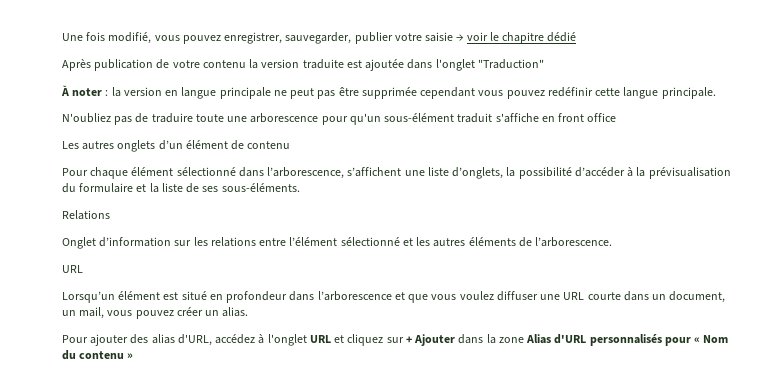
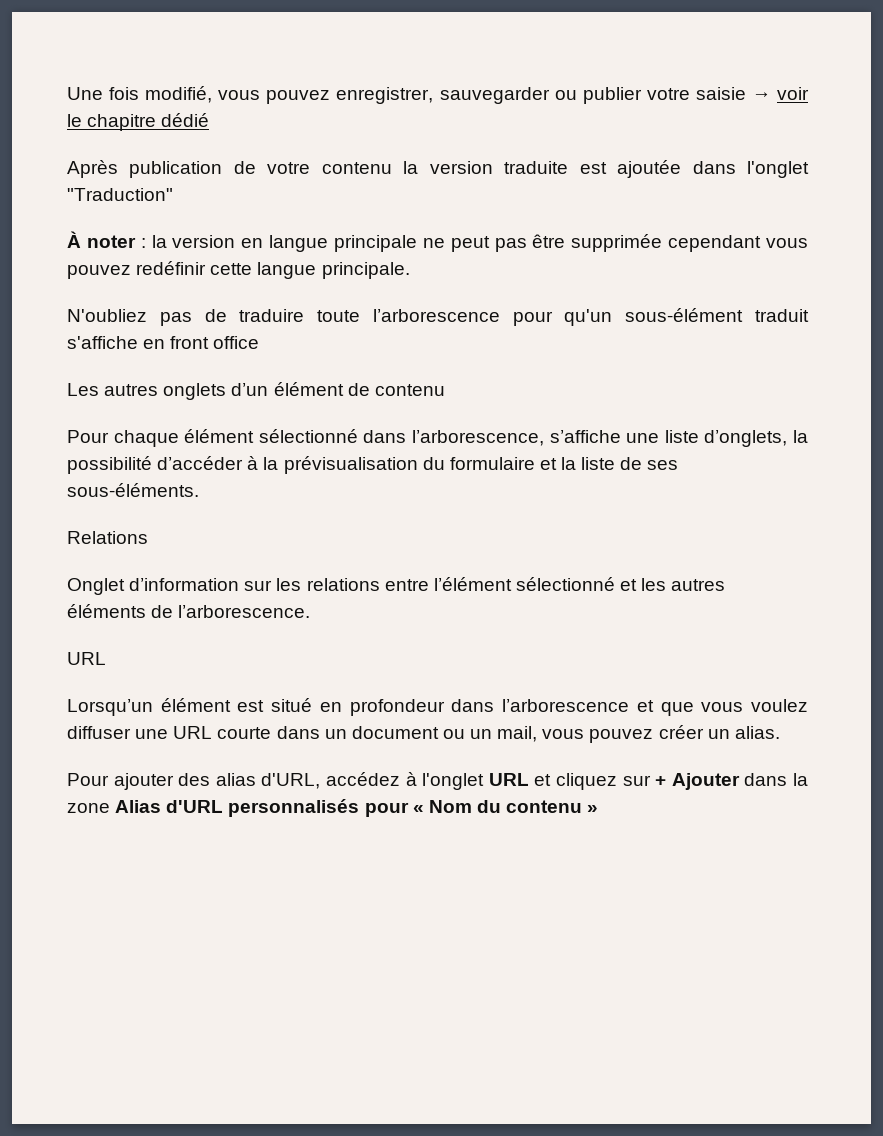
- Une fois modifié, vous pouvez enregistrer, sauvegarder, publier votre saisie → voir le chapitre dédié
+ Une fois modifié, vous pouvez enregistrer, sauvegarder ou publier votre saisie → voir le chapitre dédié
- N'oubliez pas de traduire toute une arborescence pour qu'un sous-élément traduit s'affiche en front office
+ N'oubliez pas de traduire toute l’arborescence pour qu'un sous-élément traduit s'affiche en front office
- Pour chaque élément sélectionné dans l’arborescence, s’affichent une liste d’onglets, la possibilité d’accéder à la prévisualisation du formulaire et la liste de ses sous-éléments.
+ Pour chaque élément sélectionné dans l’arborescence, s’affiche une liste d’onglets, la possibilité d’accéder à la prévisualisation du formulaire et la liste de ses sous-éléments.
- Lorsqu’un élément est situé en profondeur dans l’arborescence et que vous voulez diffuser une URL courte dans un document, un mail, vous pouvez créer un alias.
+ Lorsqu’un élément est situé en profondeur dans l’arborescence et que vous voulez diffuser une URL courte dans un document ou un mail, vous pouvez créer un alias.

